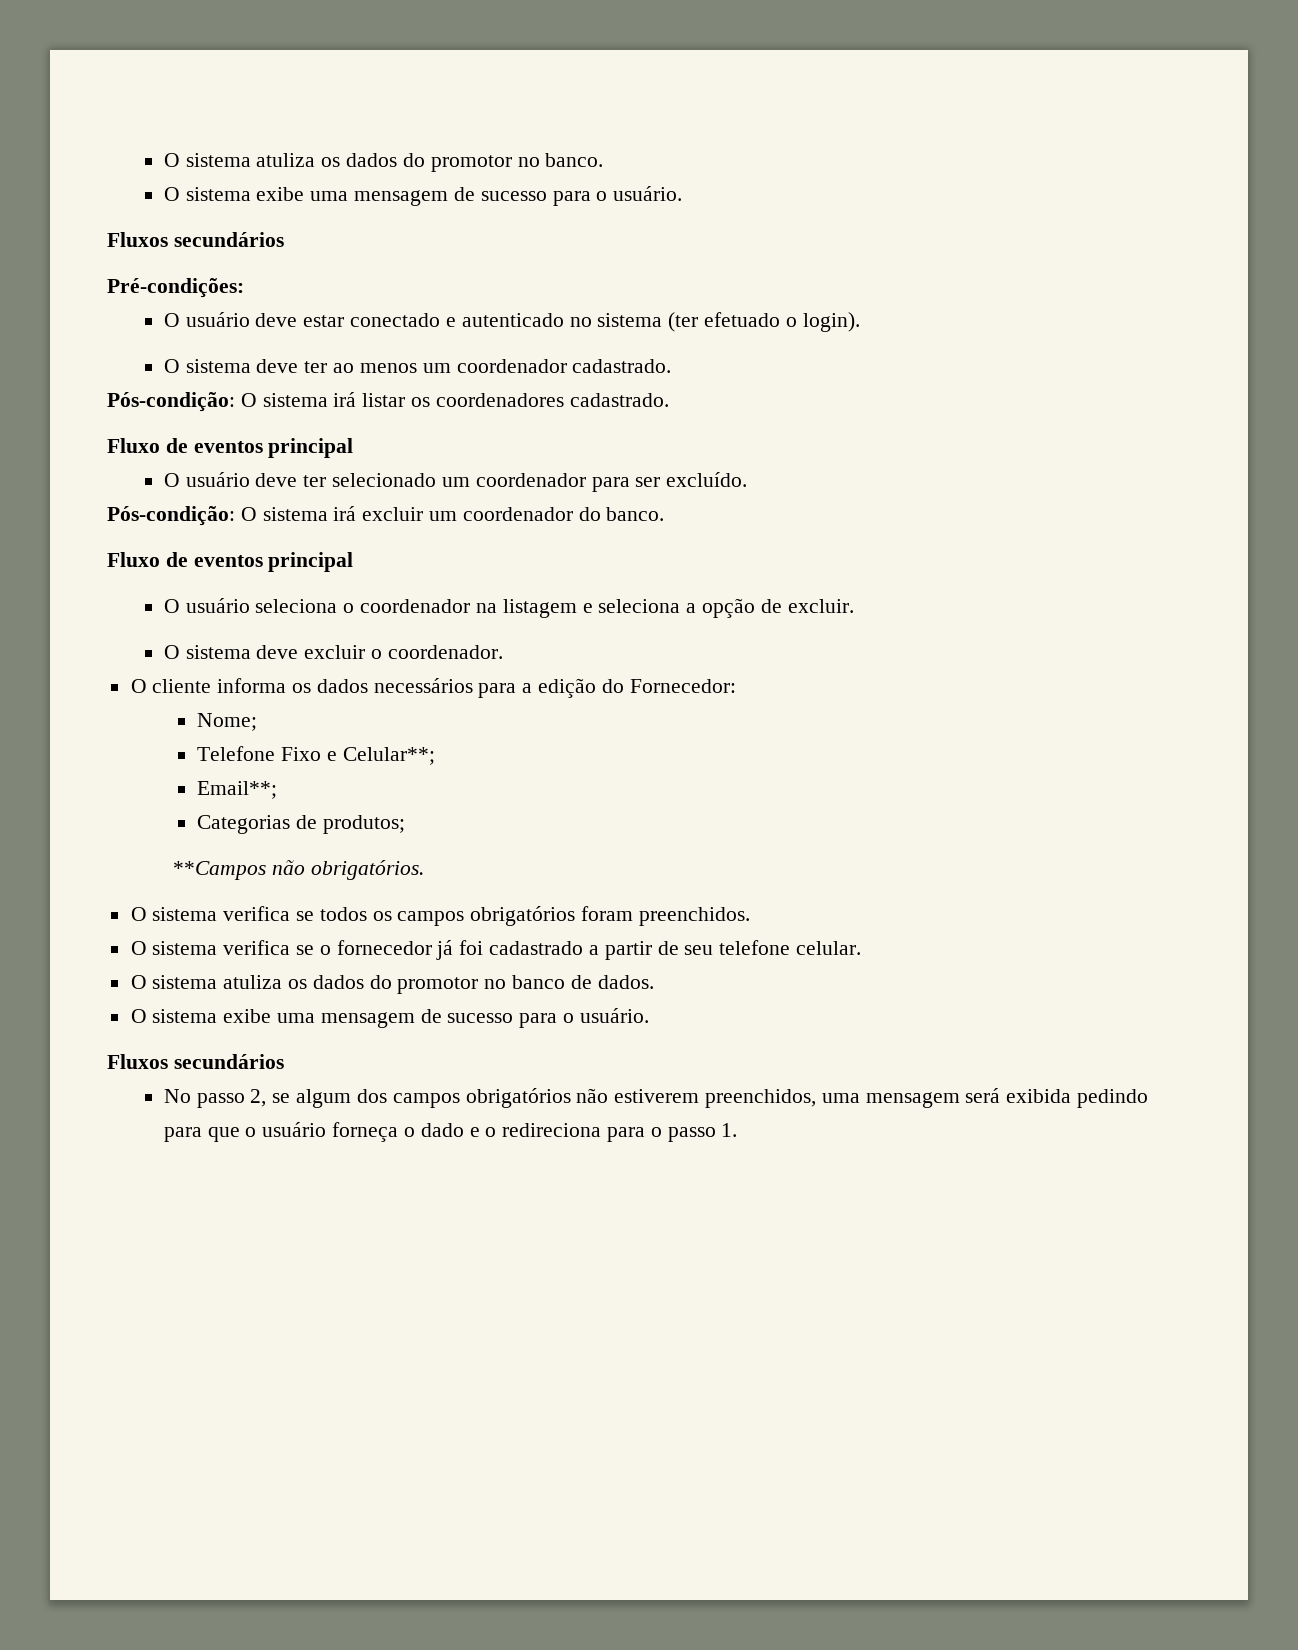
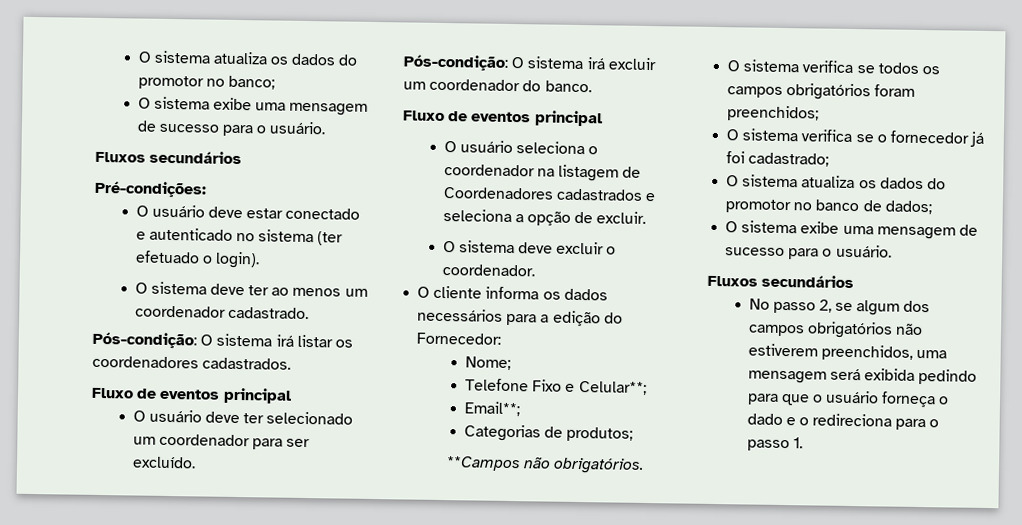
- O sistema atuliza os dados do promotor no banco.
+ O sistema atualiza os dados do promotor no banco;
- Pós-condição: O sistema irá listar os coordenadores cadastrado.
+ Pós-condição: O sistema irá listar os coordenadores cadastrados.
- O usuário seleciona o coordenador na listagem e seleciona a opção de excluir.
+ O usuário seleciona o coordenador na listagem de Coordenadores cadastrados e seleciona a opção de excluir.
- O sistema verifica se todos os campos obrigatórios foram preenchidos.
+ O sistema verifica se todos os campos obrigatórios foram preenchidos;
- O sistema verifica se o fornecedor já foi cadastrado a partir de seu telefone celular.
- O sistema atuliza os dados do promotor no banco de dados.
+ O sistema verifica se o fornecedor já foi cadastrado;
+ O sistema atualiza os dados do promotor no banco de dados;

